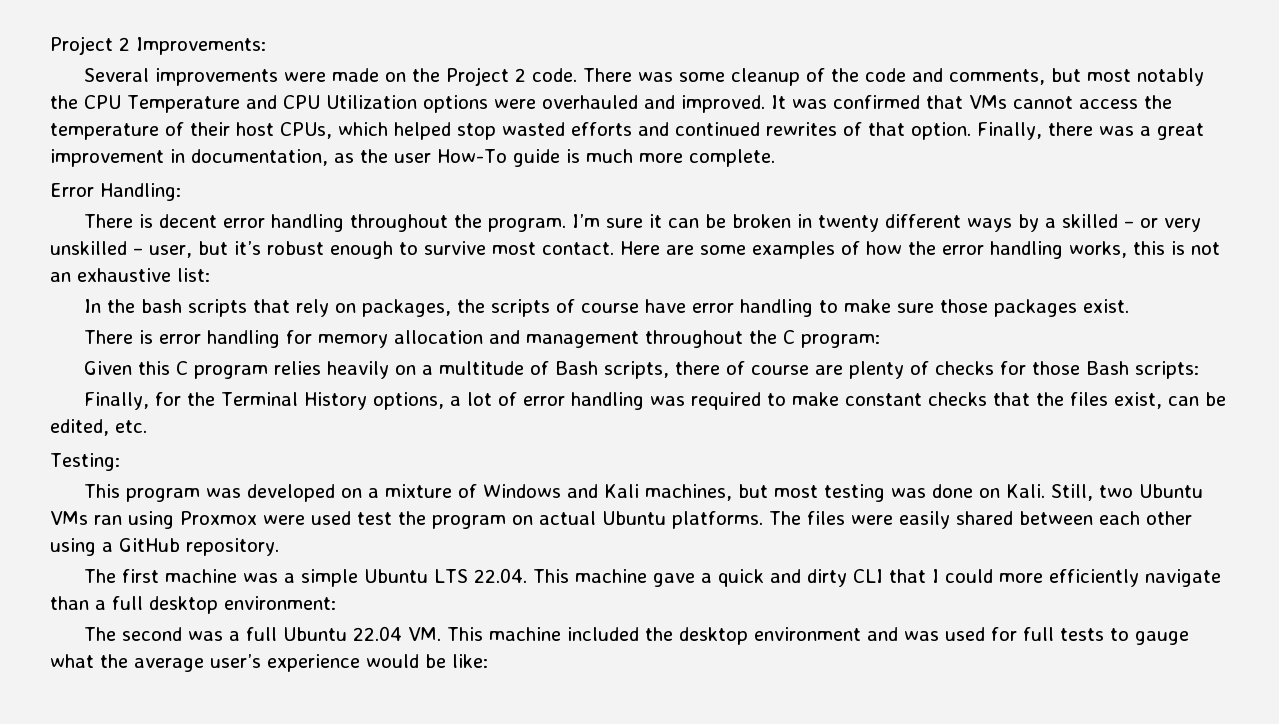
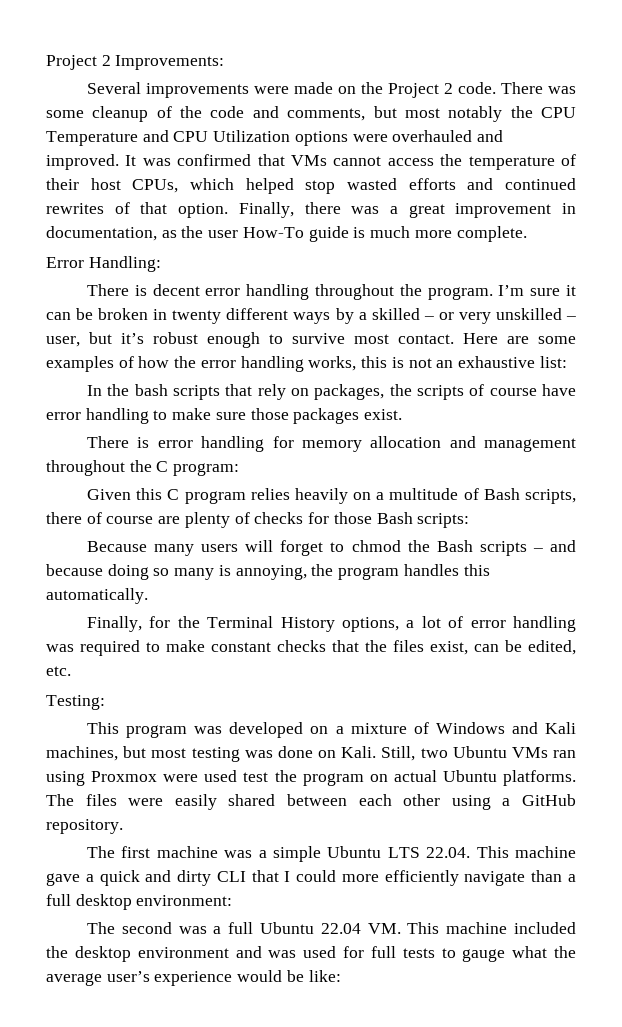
+ Because many users will forget to chmod the Bash scripts – and because doing so many is annoying, the program handles this automatically.

